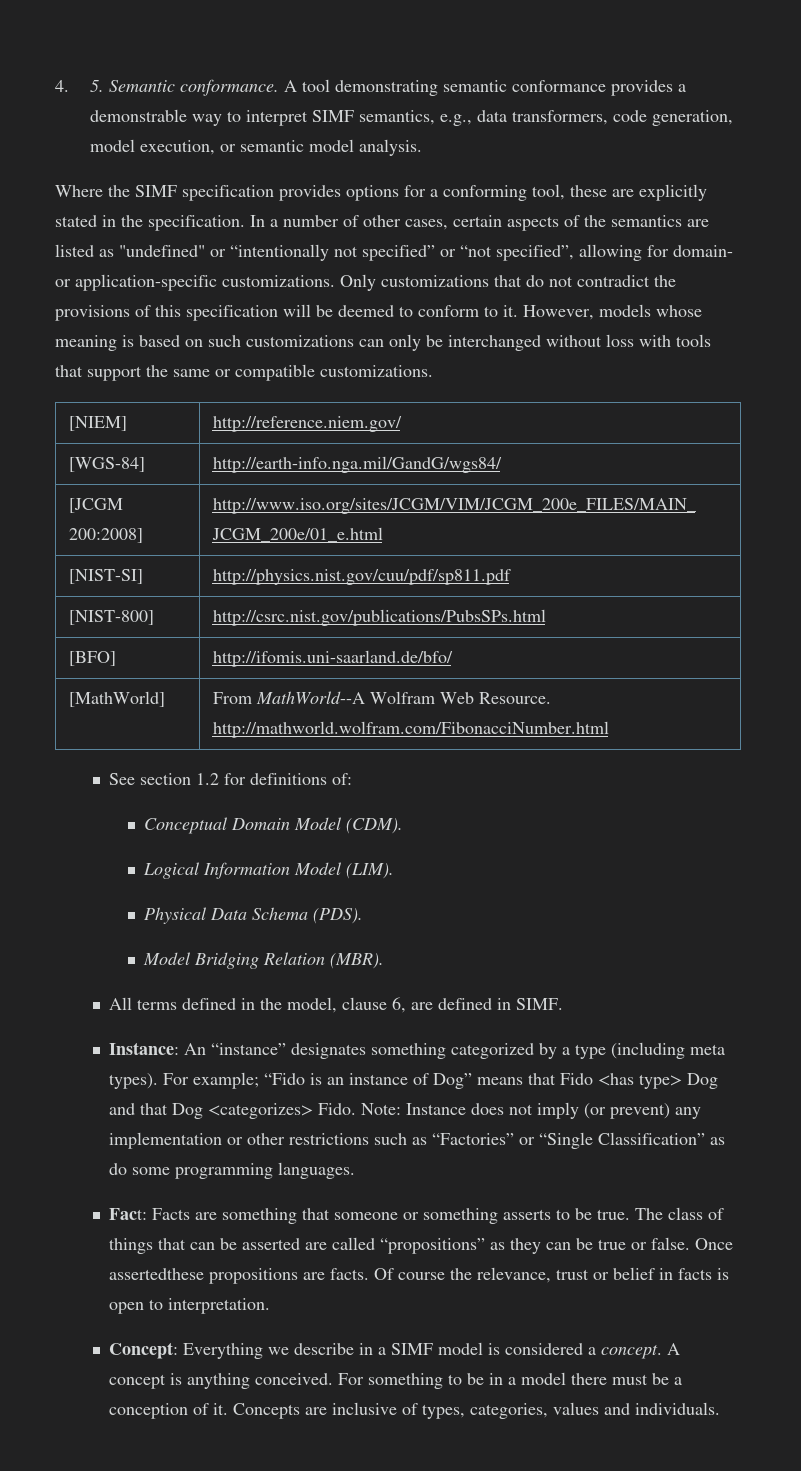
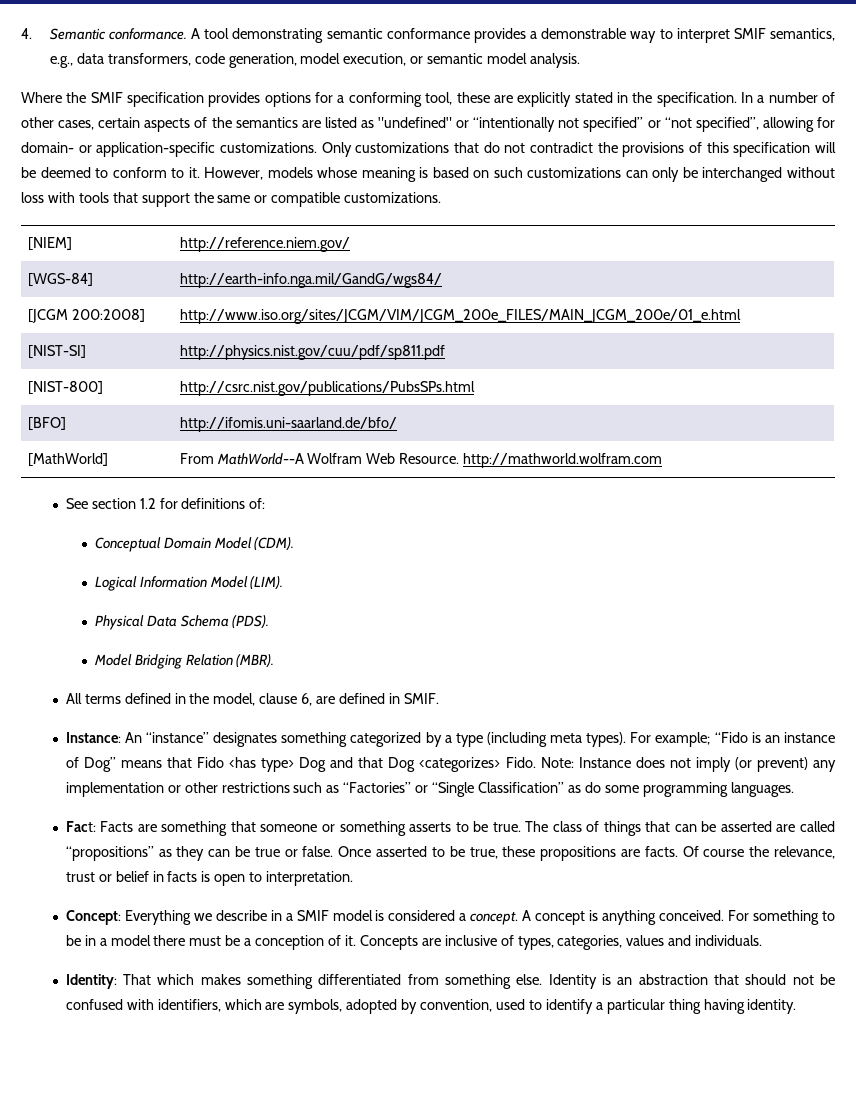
- 4. 5. Semantic conformance.
+ 4. Semantic conformance.
- A tool demonstrating semantic conformance provides a demonstrable way to interpret SIMF semantics, e.g., data transformers, code generation, model execution, or semantic model analysis.
+ A tool demonstrating semantic conformance provides a demonstrable way to interpret SMIF semantics, e.g., data transformers, code generation, model execution, or semantic model analysis.
- Where the SIMF specification provides options for a conforming tool, these are explicitly stated in the specification.
+ Where the SMIF specification provides options for a conforming tool, these are explicitly stated in the specification.
- [MathWorld] | From MathWorld--A Wolfram Web Resource. http://mathworld.wolfram.com/FibonacciNumber.html
+ [MathWorld] | From MathWorld--A Wolfram Web Resource. http://mathworld.wolfram.com
- All terms defined in the model, clause 6, are defined in SIMF.
+ All terms defined in the model, clause 6, are defined in SMIF.
- Once assertedthese propositions are facts.
+ Once asserted to be true, these propositions are facts.
- Concept: Everything we describe in a SIMF model is considered a concept.
+ Concept: Everything we describe in a SMIF model is considered a concept.
+ Identity: That which makes something differentiated from something else. Identity is an abstraction that should not be confused with identifiers, which are symbols, adopted by convention, used to identify a particular thing having identity.

